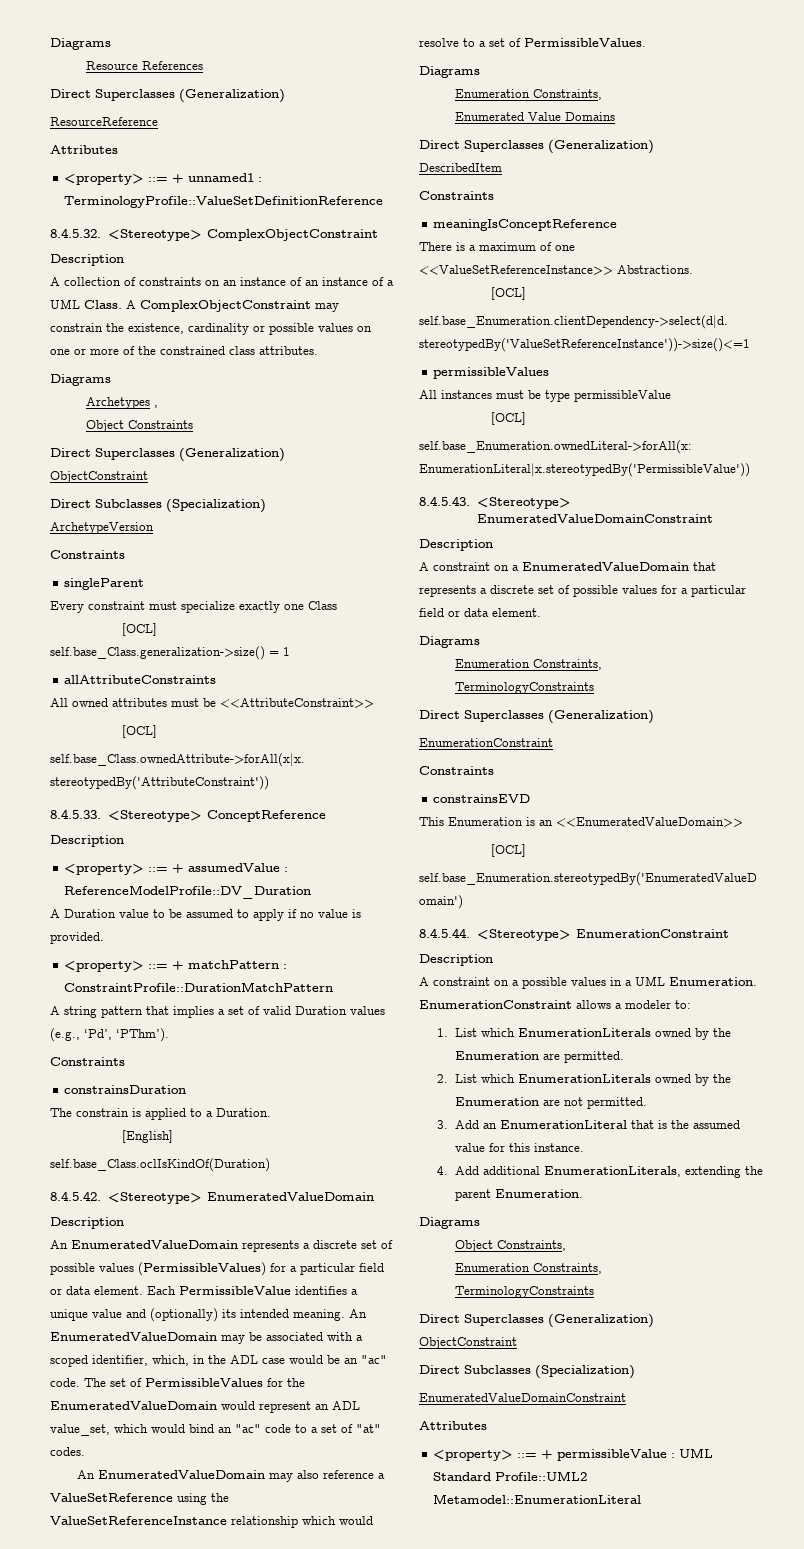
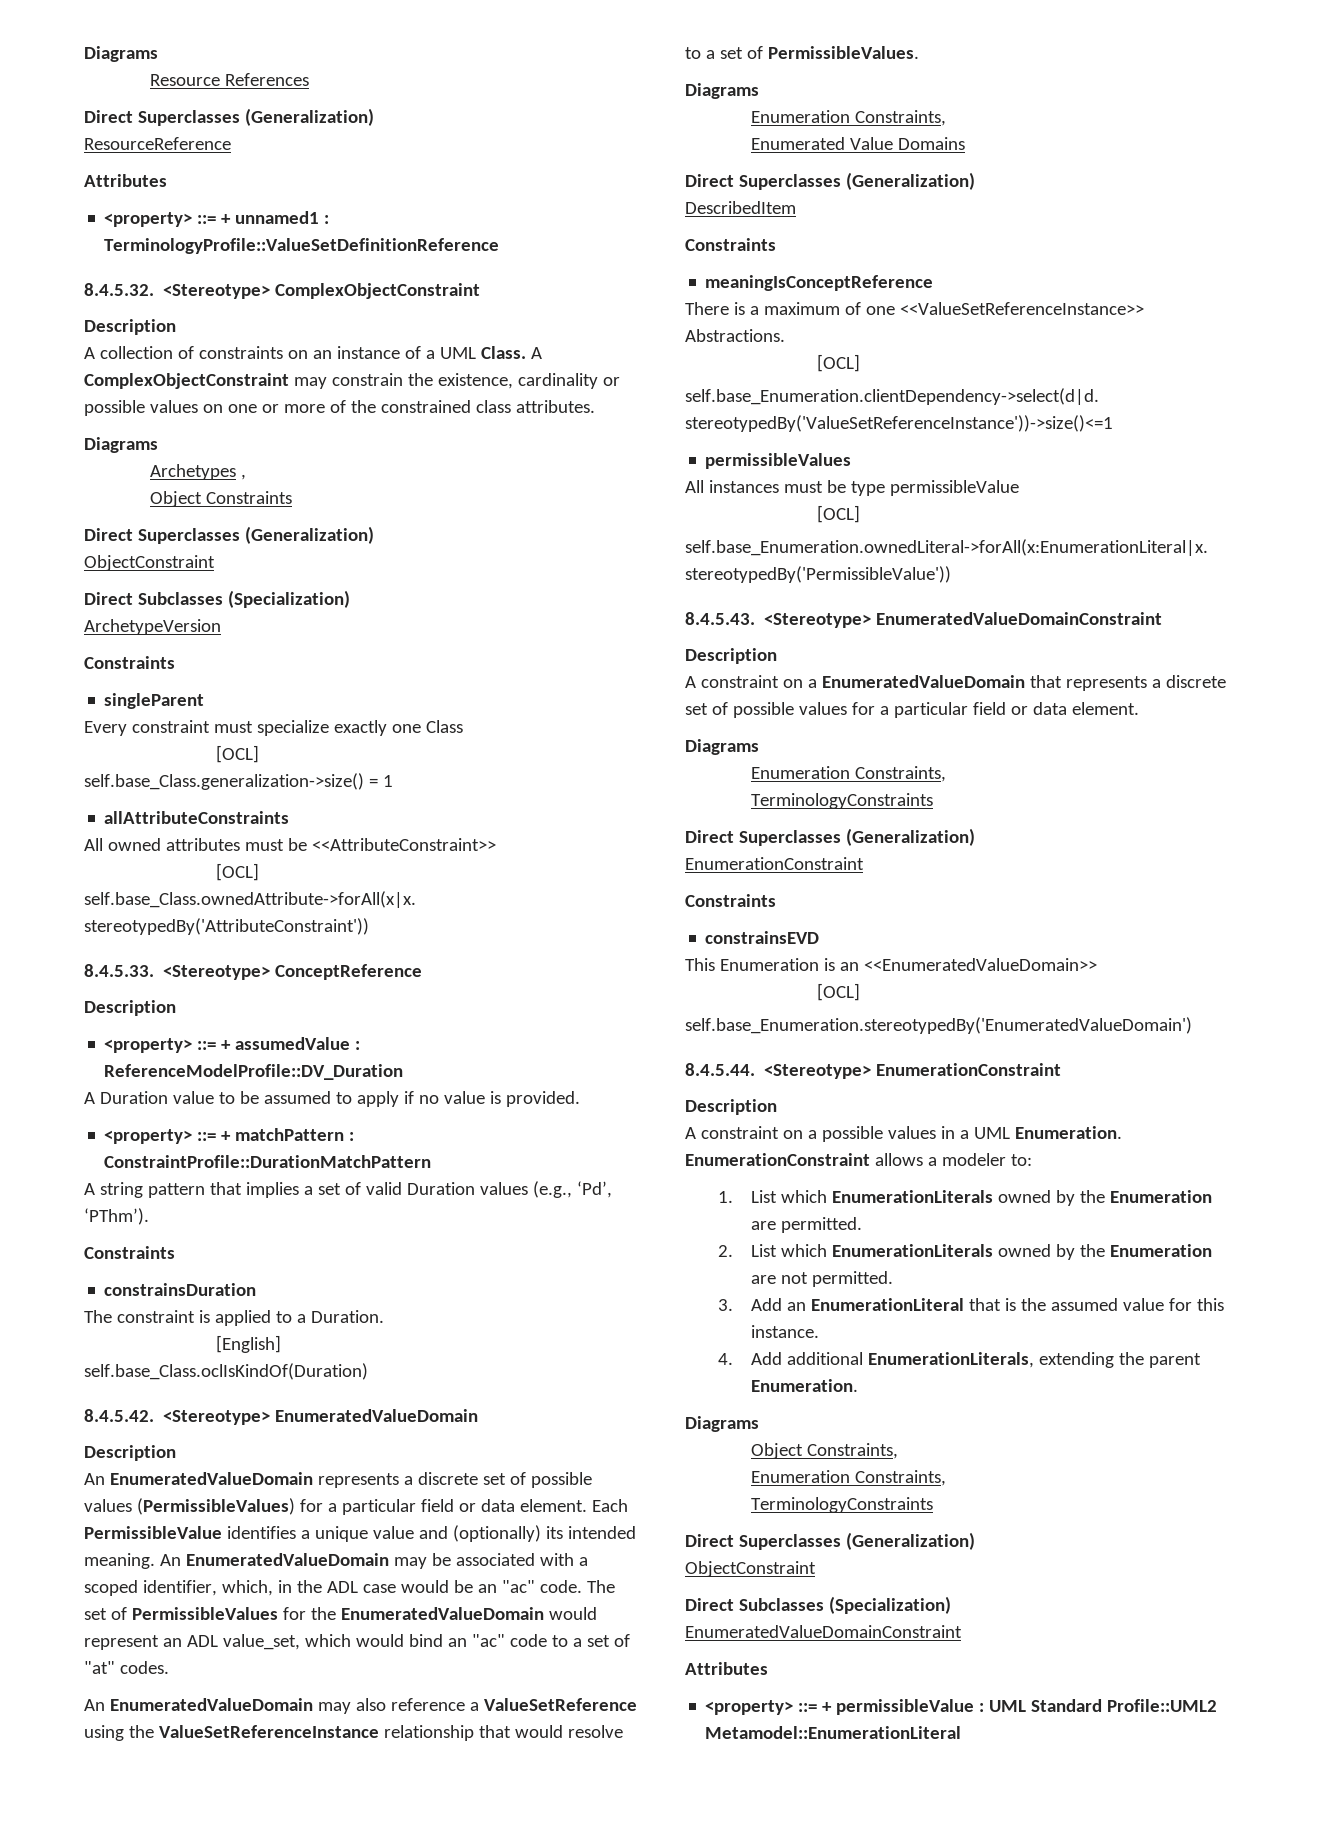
- A collection of constraints on an instance of an instance of a UML Class.
+ A collection of constraints on an instance of a UML Class.
- The constrain is applied to a Duration.
+ The constraint is applied to a Duration.
- An EnumeratedValueDomain may also reference a ValueSetReference using the ValueSetReferenceInstance relationship which would resolve to a set of PermissibleValues.
+ An EnumeratedValueDomain may also reference a ValueSetReference using the ValueSetReferenceInstance relationship that would resolve to a set of PermissibleValues.

